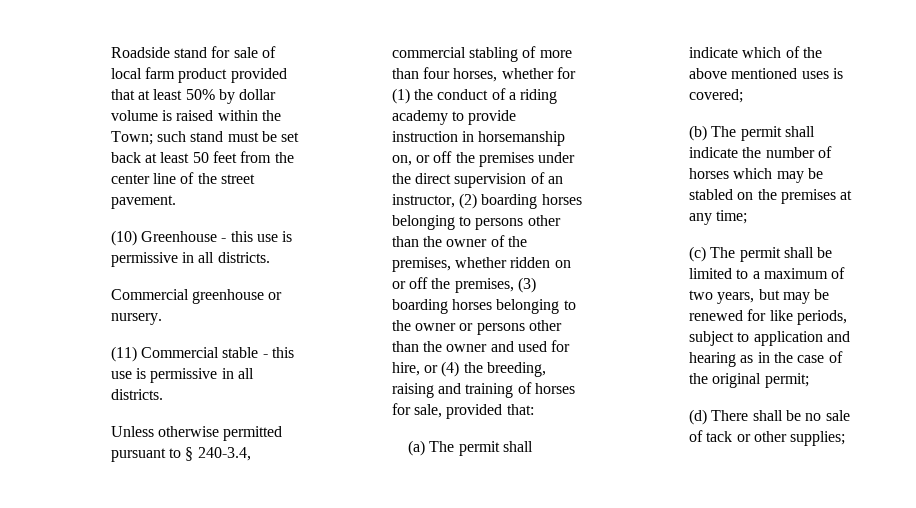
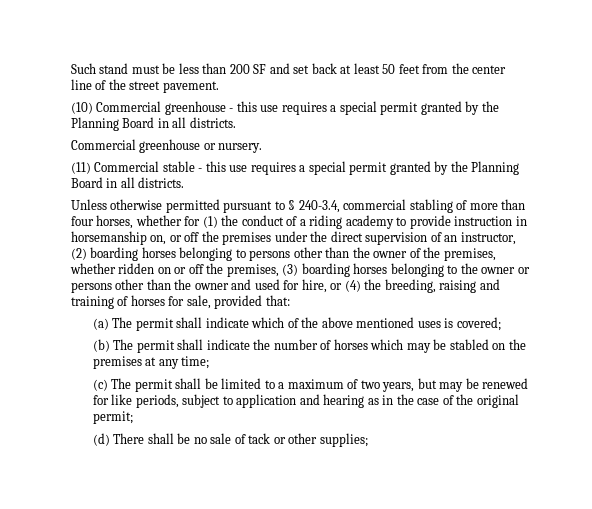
- Roadside stand for sale of local farm product provided that at least 50% by dollar volume is raised within the Town; such stand must be set back at least 50 feet from the center line of the street pavement.
+ Such stand must be less than 200 SF and set back at least 50 feet from the center line of the street pavement.
- (10) Greenhouse - this use is permissive in all districts.
+ (10) Commercial greenhouse - this use requires a special permit granted by the Planning Board in all districts.
- (11) Commercial stable - this use is permissive in all districts.
+ (11) Commercial stable - this use requires a special permit granted by the Planning Board in all districts.

